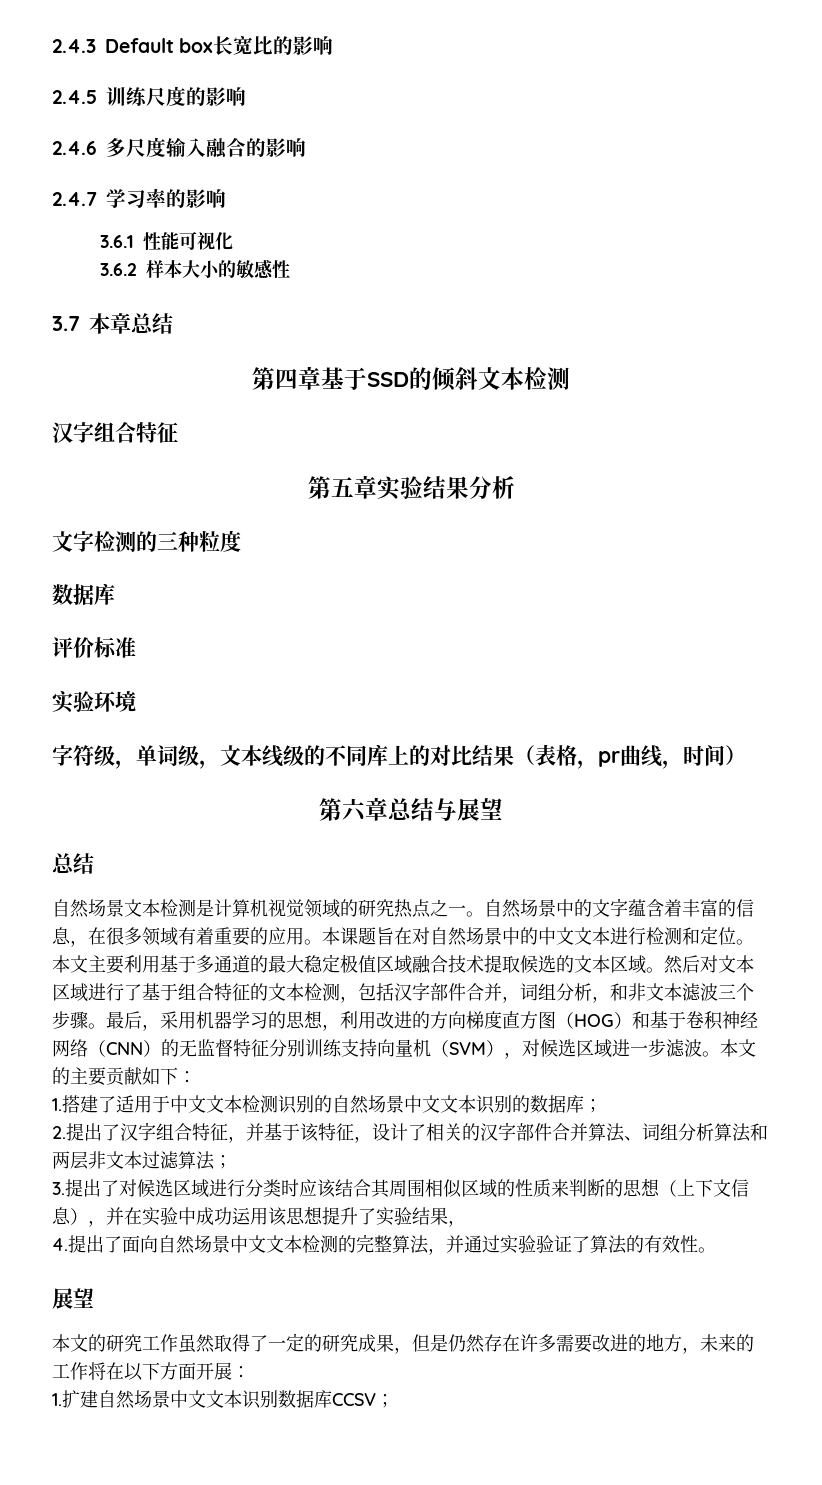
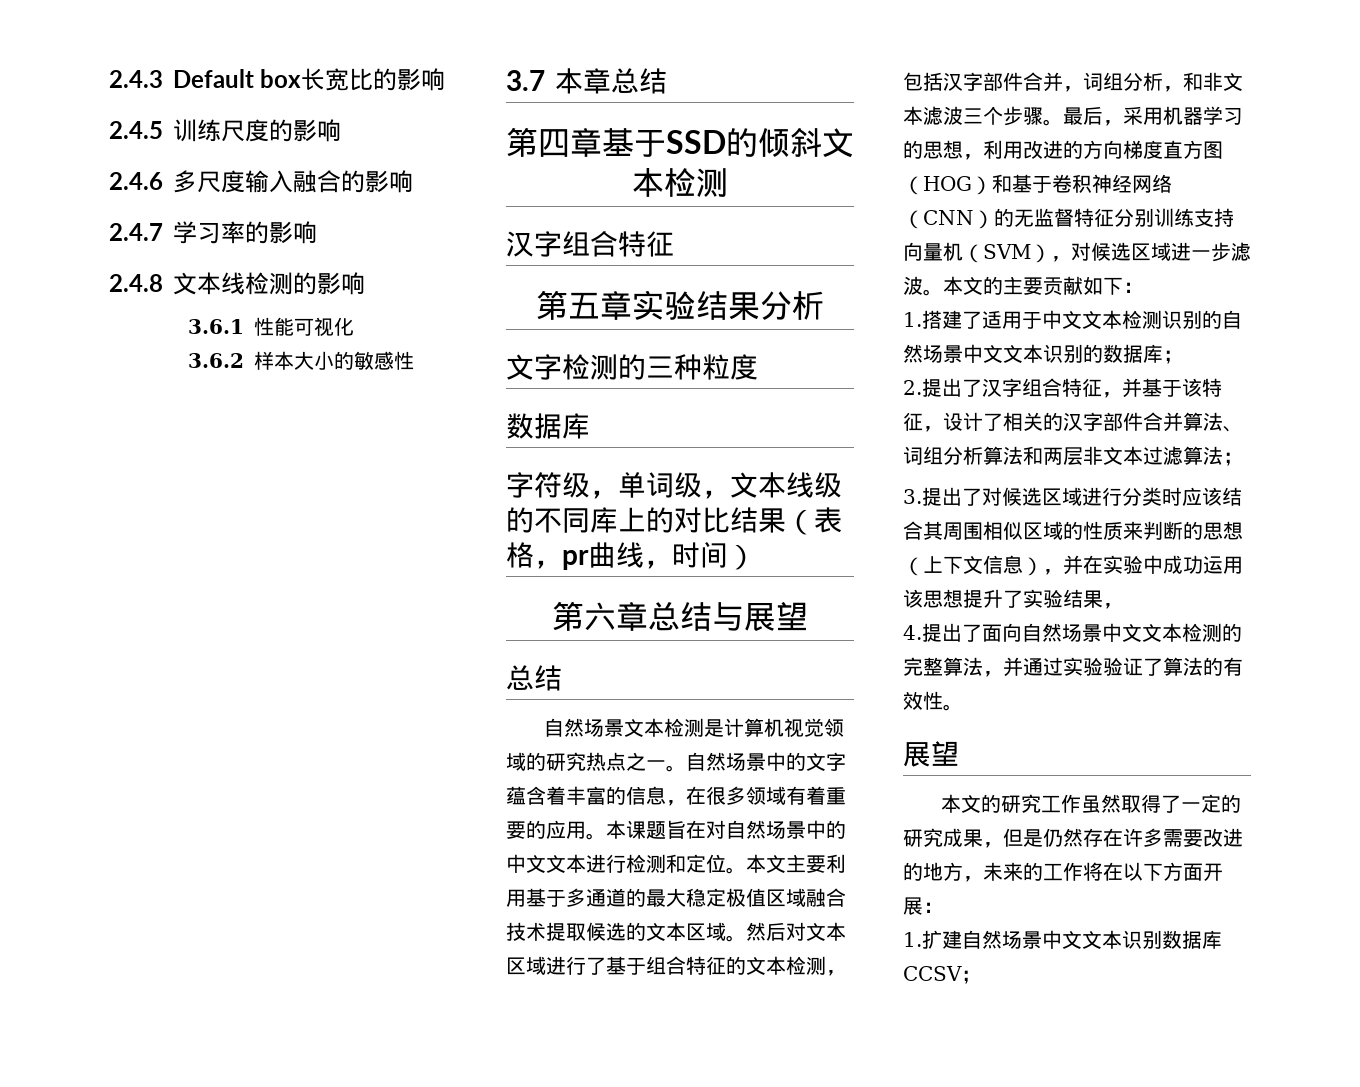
+ 2.4.8文本线检测的影响
- 评价标准
- 实验环境

